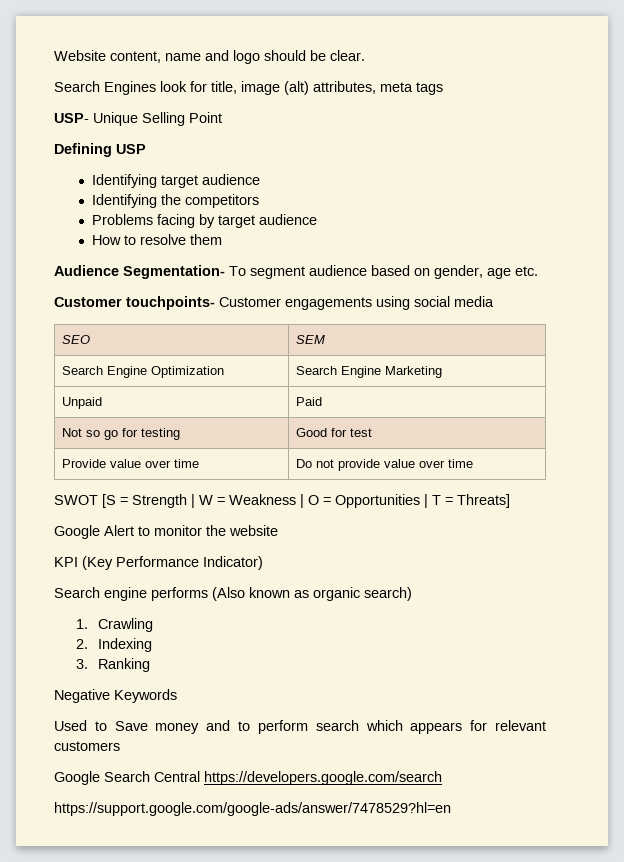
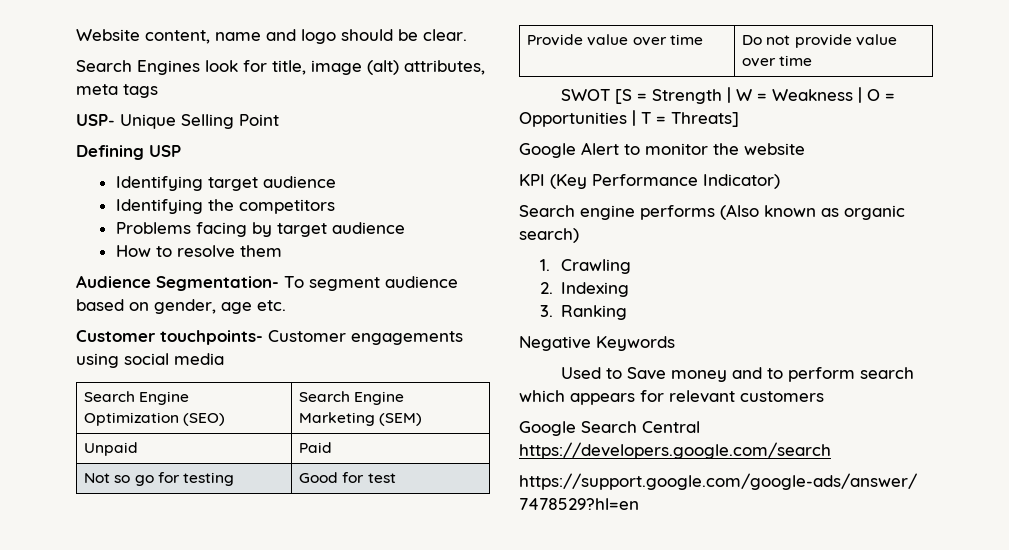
- SEO | SEM
- Search Engine Optimization | Search Engine Marketing
+ Search Engine Optimization (SEO) | Search Engine Marketing (SEM)

